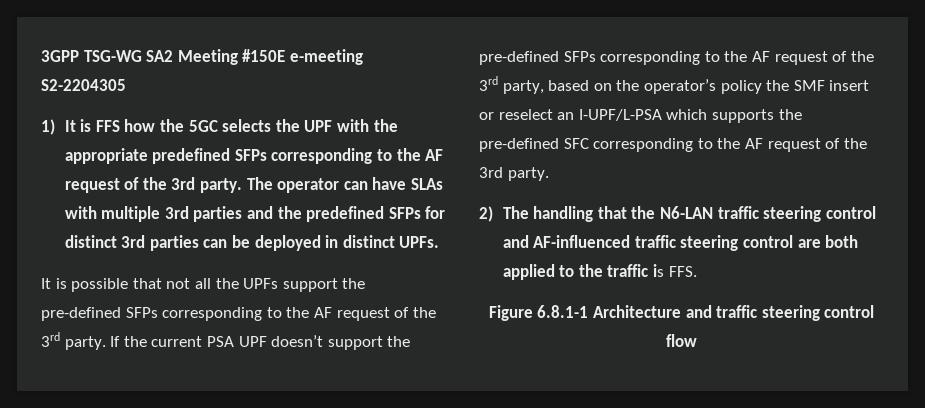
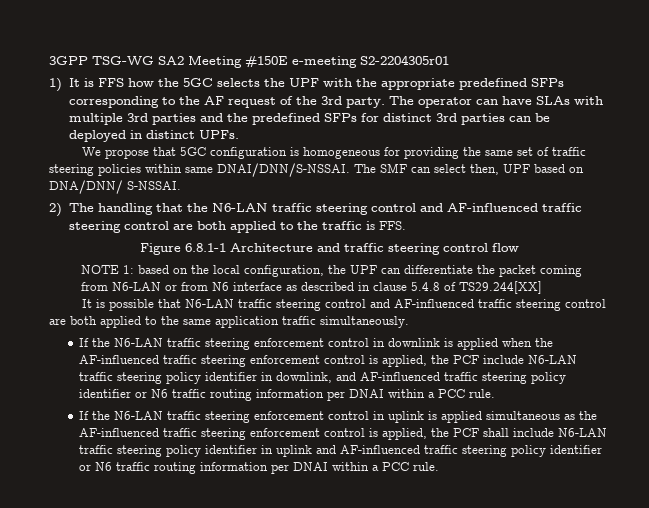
- 3GPP TSG-WG SA2 Meeting #150E e-meeting S2-2204305
+ 3GPP TSG-WG SA2 Meeting #150E e-meeting S2-2204305r01
- It is possible that not all the UPFs support the pre-defined SFPs corresponding to the AF request of the 3rd party. If the current PSA UPF doesn’t support the pre-defined SFPs corresponding to the AF request of the 3rd party, based on the operator’s policy the SMF insert or reselect an I-UPF/L-PSA which supports the pre-defined SFC corresponding to the AF request of the 3rd party.
+ We propose that 5GC configuration is homogeneous for providing the same set of traffic steering policies within same DNAI/DNN/S-NSSAI. The SMF can select then, UPF based on DNA/DNN/ S-NSSAI.
+ NOTE 1: based on the local configuration, the UPF can differentiate the packet coming from N6-LAN or from N6 interface as described in clause 5.4.8 of TS29.244[XX]
+ It is possible that N6-LAN traffic steering control and AF-influenced traffic steering control are both applied to the same application traffic simultaneously.
+ If the N6-LAN traffic steering enforcement control in downlink is applied when the AF-influenced traffic steering enforcement control is applied, the PCF include N6-LAN traffic steering policy identifier in downlink, and AF-influenced traffic steering policy identifier or N6 traffic routing information per DNAI within a PCC rule.
+ If the N6-LAN traffic steering enforcement control in uplink is applied simultaneous as the AF-influenced traffic steering enforcement control is applied, the PCF shall include N6-LAN traffic steering policy identifier in uplink and AF-influenced traffic steering policy identifier or N6 traffic routing information per DNAI within a PCC rule.

